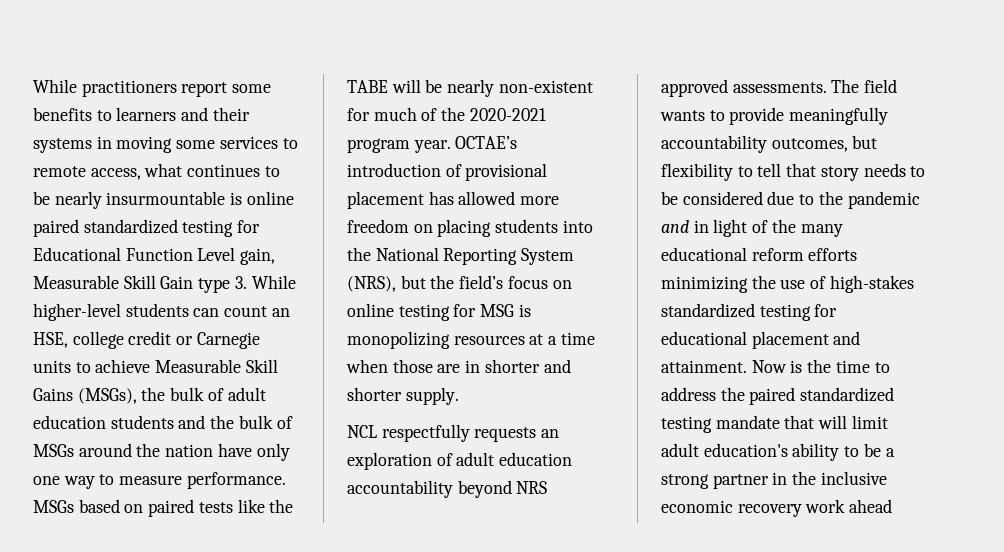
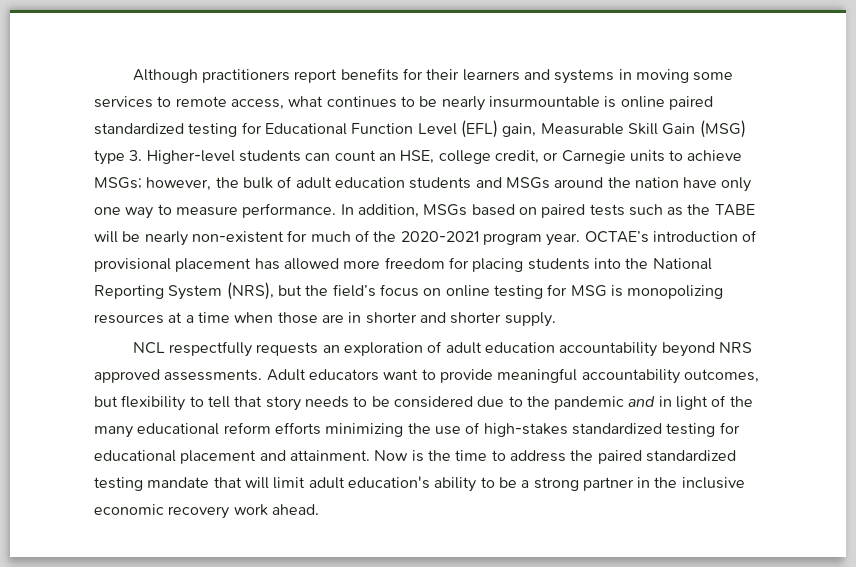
- While practitioners report some benefits to learners and their systems in moving some services to remote access, what continues to be nearly insurmountable is online paired standardized testing for Educational Function Level gain, Measurable Skill Gain type 3. While higher-level students can count an HSE, college credit or Carnegie units to achieve Measurable Skill Gains (MSGs), the bulk of adult education students and the bulk of MSGs around the nation have only one way to measure performance.
+ Although practitioners report benefits for their learners and systems in moving some services to remote access, what continues to be nearly insurmountable is online paired standardized testing for Educational Function Level (EFL) gain, Measurable Skill Gain (MSG) type 3. Higher-level students can count an HSE, college credit, or Carnegie units to achieve MSGs; however, the bulk of adult education students and MSGs around the nation have only one way to measure performance.
- MSGs based on paired tests like the TABE will be nearly non-existent for much of the 2020-2021 program year.
+ In addition, MSGs based on paired tests such as the TABE will be nearly non-existent for much of the 2020-2021 program year.
- OCTAE’s introduction of provisional placement has allowed more freedom on placing students into the National Reporting System (NRS), but the field’s focus on online testing for MSG is monopolizing resources at a time when those are in shorter and shorter supply.
+ OCTAE’s introduction of provisional placement has allowed more freedom for placing students into the National Reporting System (NRS), but the field’s focus on online testing for MSG is monopolizing resources at a time when those are in shorter and shorter supply.
- The field wants to provide meaningfully accountability outcomes, but flexibility to tell that story needs to be considered due to the pandemic and in light of the many educational reform efforts minimizing the use of high-stakes standardized testing for educational placement and attainment.
+ Adult educators want to provide meaningful accountability outcomes, but flexibility to tell that story needs to be considered due to the pandemic and in light of the many educational reform efforts minimizing the use of high-stakes standardized testing for educational placement and attainment.
- Now is the time to address the paired standardized testing mandate that will limit adult education's ability to be a strong partner in the inclusive economic recovery work ahead
+ Now is the time to address the paired standardized testing mandate that will limit adult education's ability to be a strong partner in the inclusive economic recovery work ahead.

